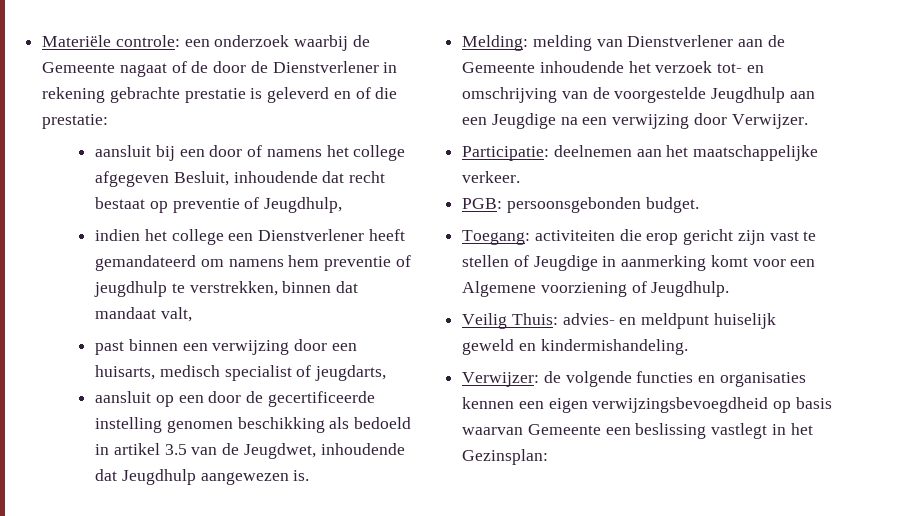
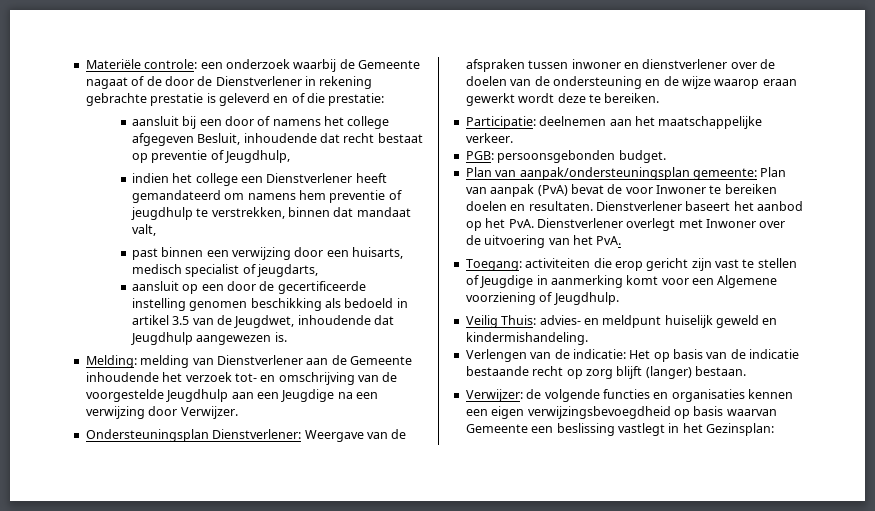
+ Ondersteuningsplan Dienstverlener: Weergave van de afspraken tussen inwoner en dienstverlener over de doelen van de ondersteuning en de wijze waarop eraan gewerkt wordt deze te bereiken.
+ Plan van aanpak/ondersteuningsplan gemeente: Plan van aanpak (PvA) bevat de voor Inwoner te bereiken doelen en resultaten. Dienstverlener baseert het aanbod op het PvA. Dienstverlener overlegt met Inwoner over de uitvoering van het PvA.
+ Verlengen van de indicatie: Het op basis van de indicatie bestaande recht op zorg blijft (langer) bestaan.

